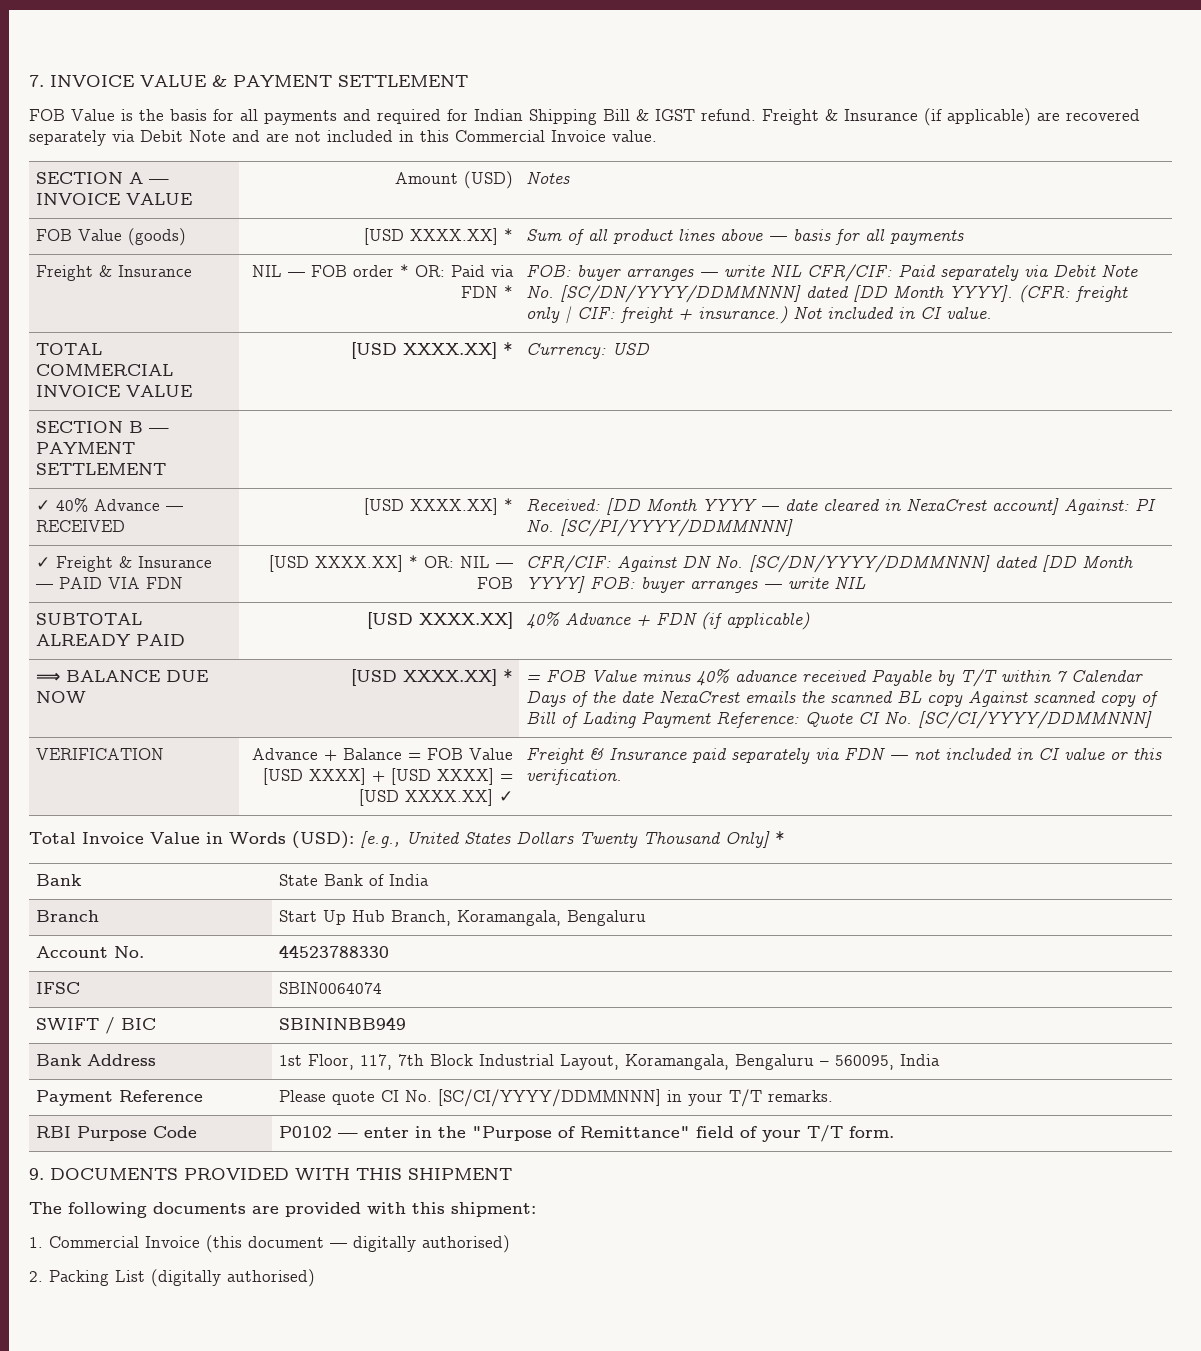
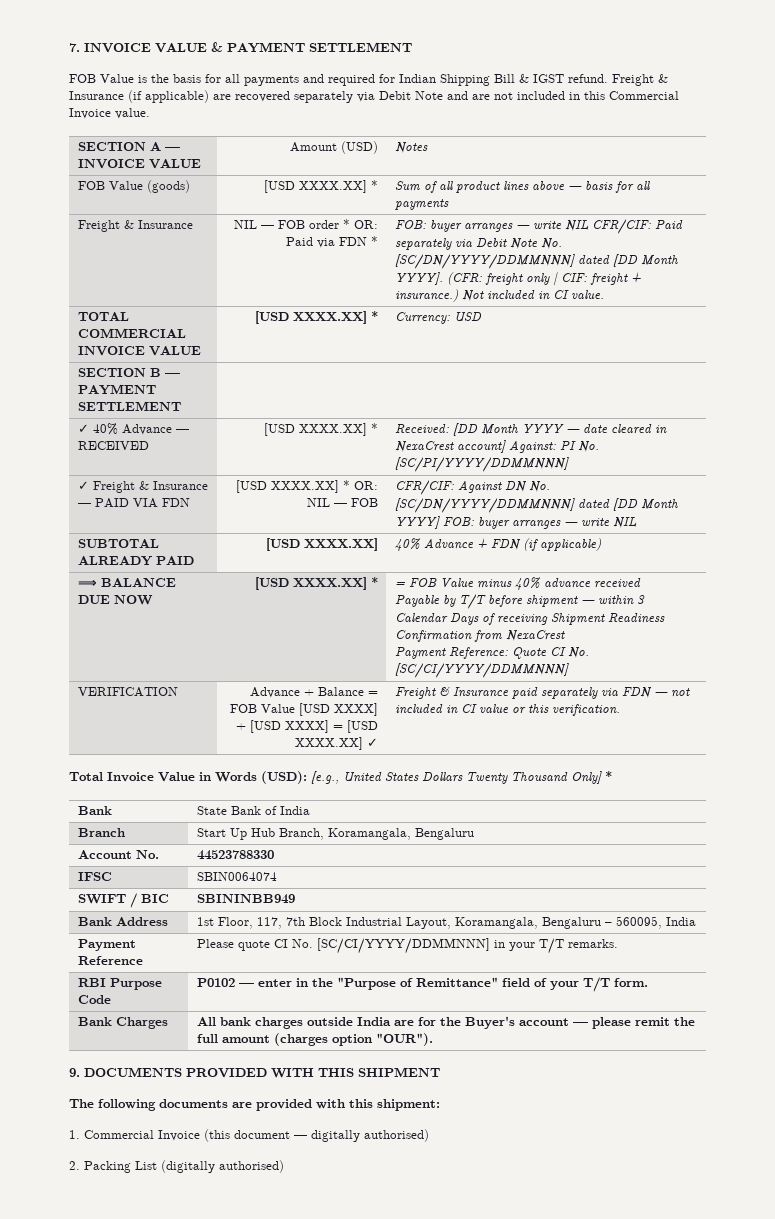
- = FOB Value minus 40% advance received Payable by T/T within 7 Calendar Days of the date NexaCrest emails the scanned BL copy Against scanned copy of Bill of Lading Payment Reference: Quote CI No. [SC/CI/YYYY/DDMMNNN]
+ = FOB Value minus 40% advance received
+ Payable by T/T before shipment — within 3 Calendar Days of receiving Shipment Readiness Confirmation from NexaCrest
+ Payment Reference: Quote CI No. [SC/CI/YYYY/DDMMNNN]
+ Bank Charges | All bank charges outside India are for the Buyer's account — please remit the full amount (charges option "OUR").

